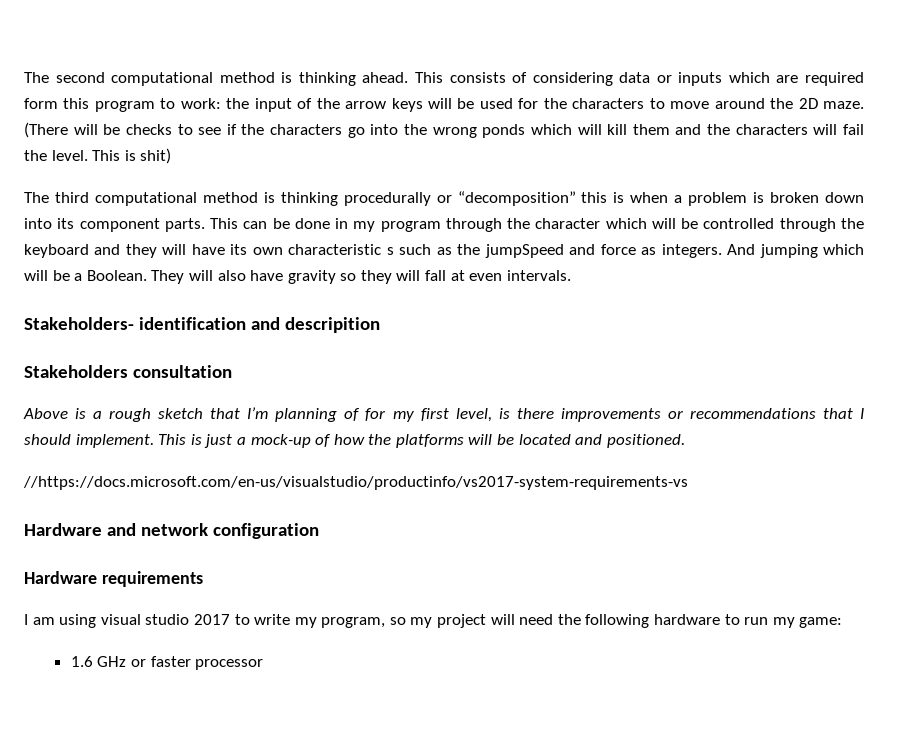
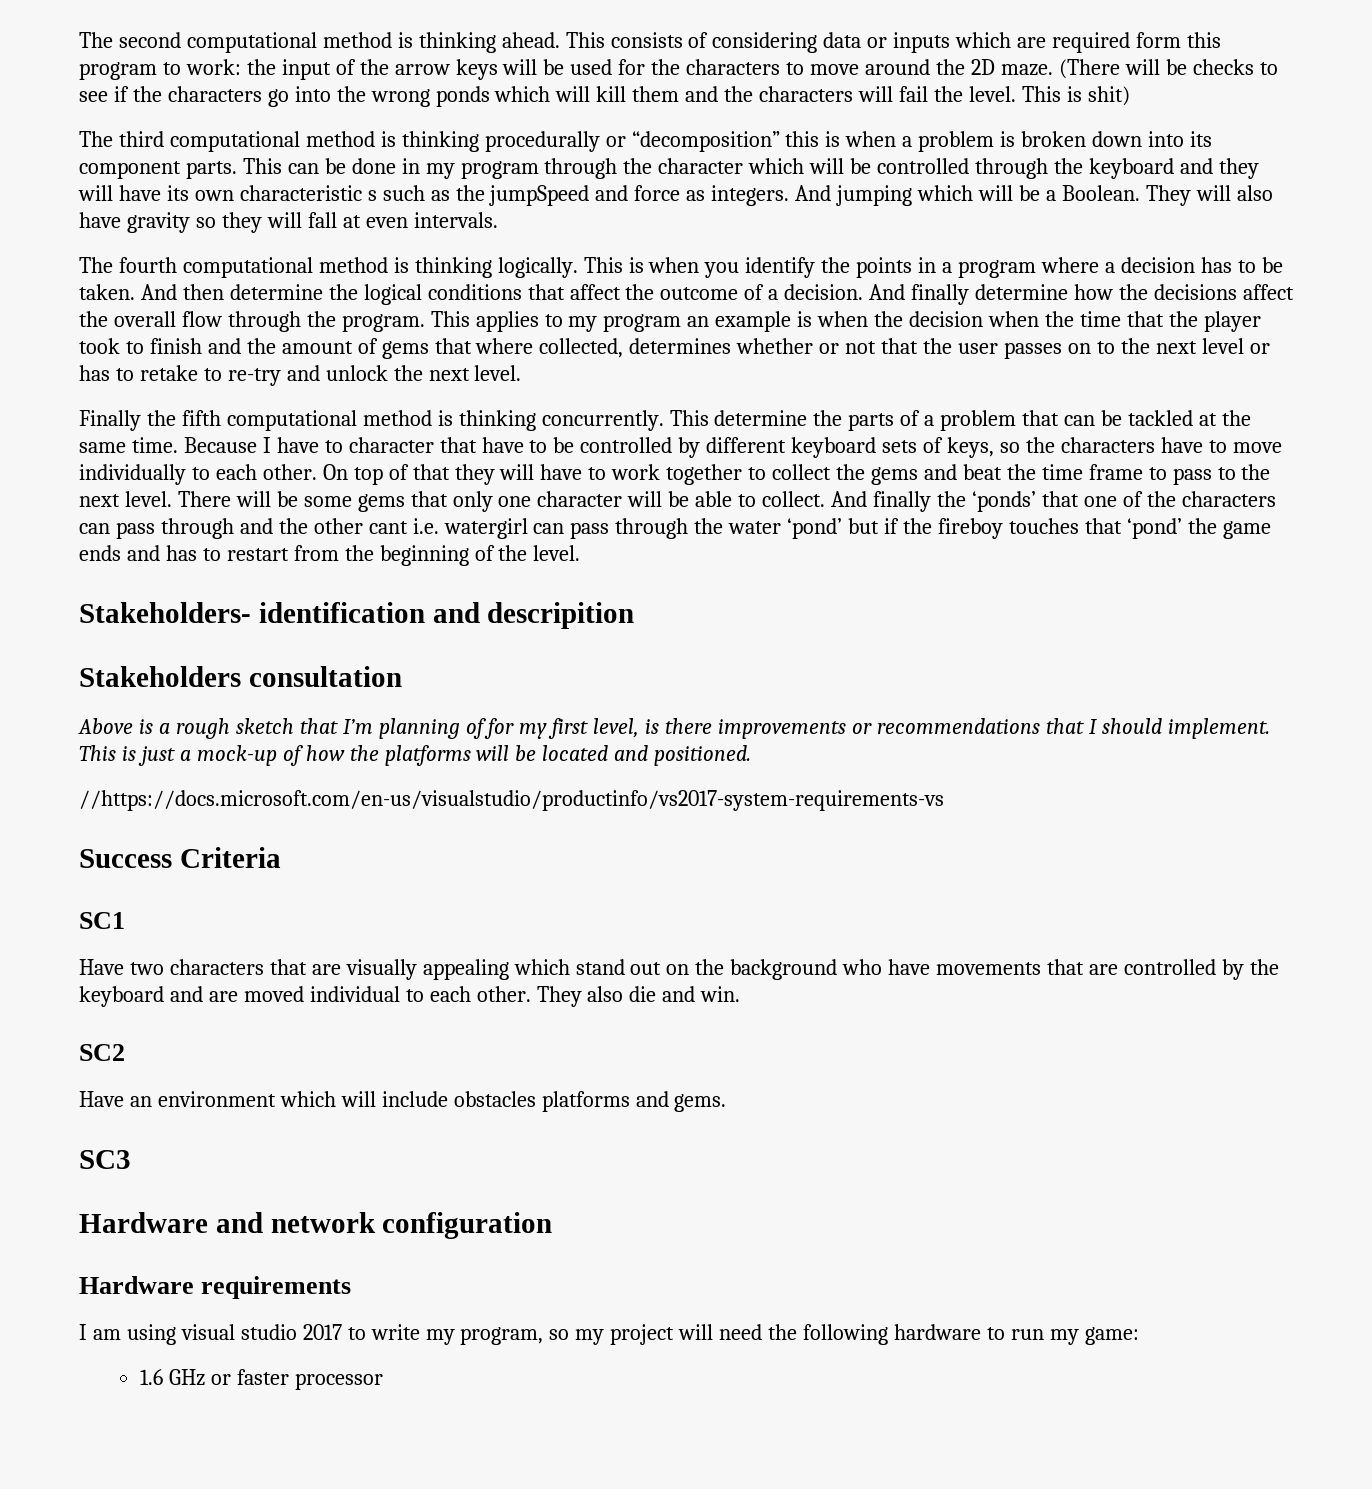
+ The fourth computational method is thinking logically. This is when you identify the points in a program where a decision has to be taken. And then determine the logical conditions that affect the outcome of a decision. And finally determine how the decisions affect the overall flow through the program. This applies to my program an example is when the decision when the time that the player took to finish and the amount of gems that where collected, determines whether or not that the user passes on to the next level or has to retake to re-try and unlock the next level.
+ Finally the fifth computational method is thinking concurrently. This determine the parts of a problem that can be tackled at the same time. Because I have to character that have to be controlled by different keyboard sets of keys, so the characters have to move individually to each other. On top of that they will have to work together to collect the gems and beat the time frame to pass to the next level. There will be some gems that only one character will be able to collect. And finally the ‘ponds’ that one of the characters can pass through and the other cant i.e. watergirl can pass through the water ‘pond’ but if the fireboy touches that ‘pond’ the game ends and has to restart from the beginning of the level.
+ Success Criteria
+ SC1
+ Have two characters that are visually appealing which stand out on the background who have movements that are controlled by the keyboard and are moved individual to each other. They also die and win.
+ SC2
+ Have an environment which will include obstacles platforms and gems.
+ SC3

